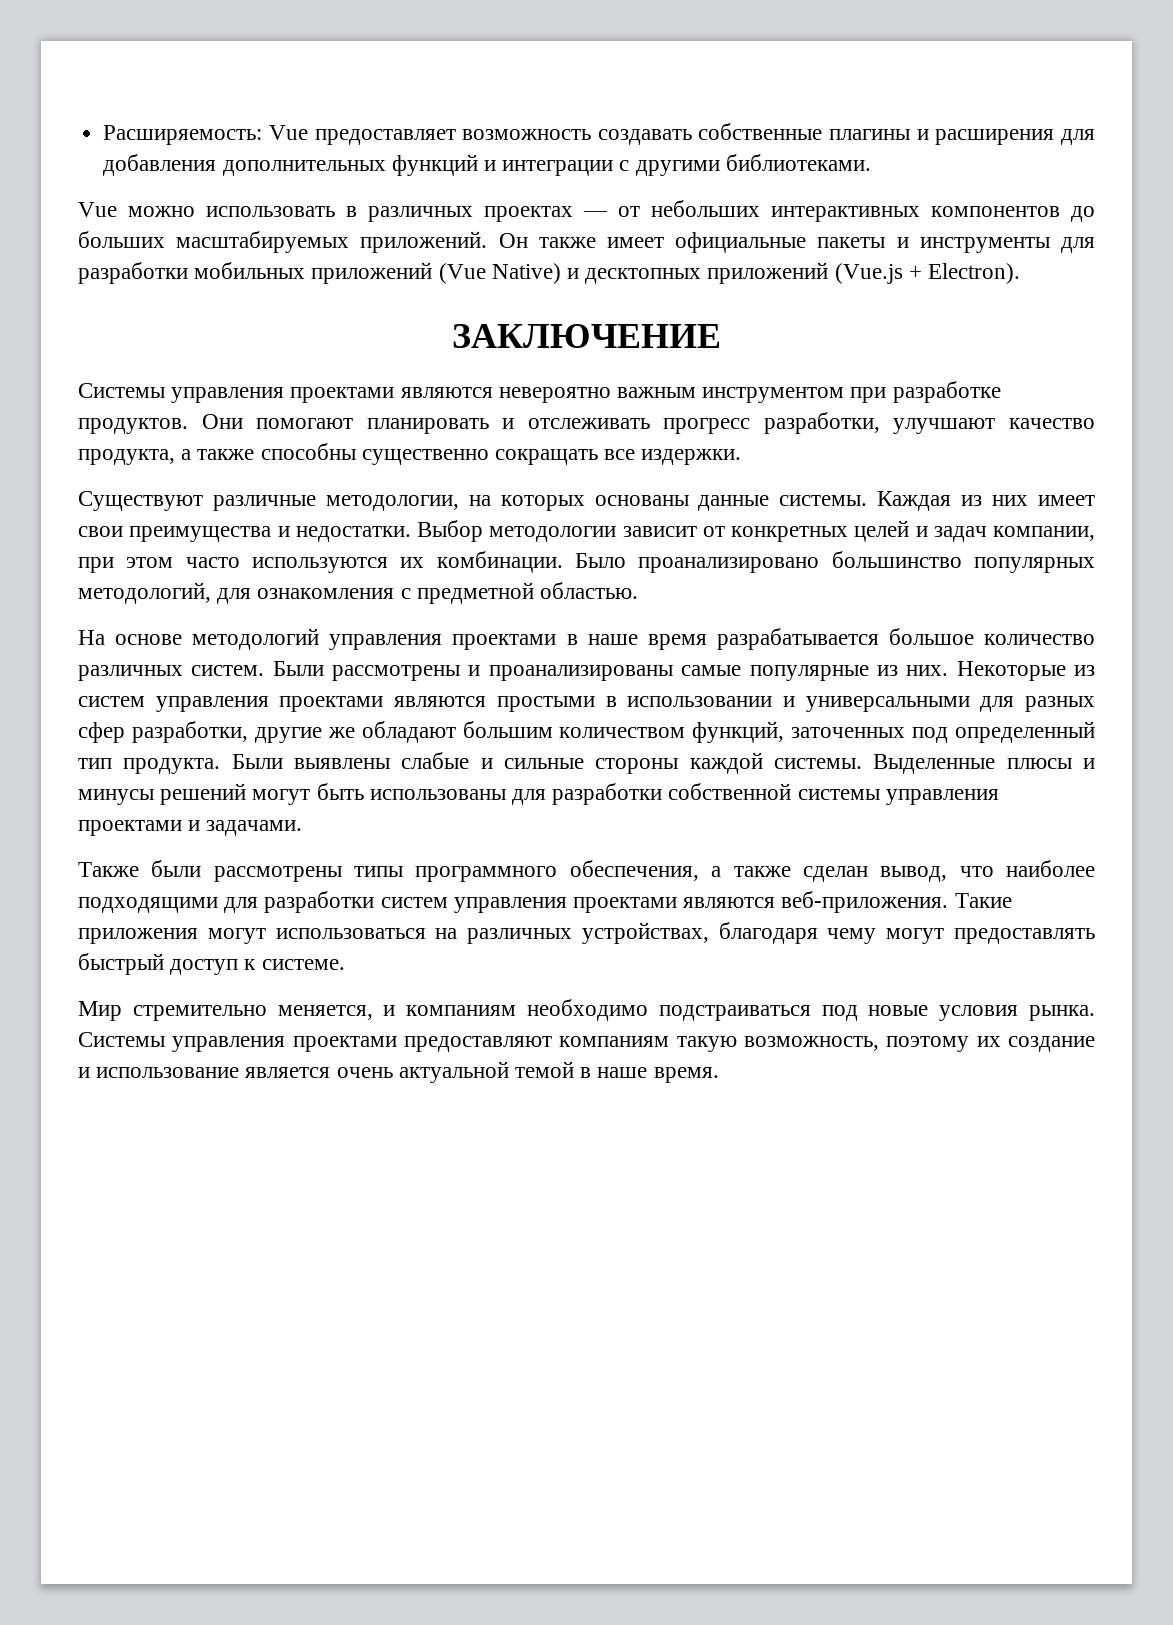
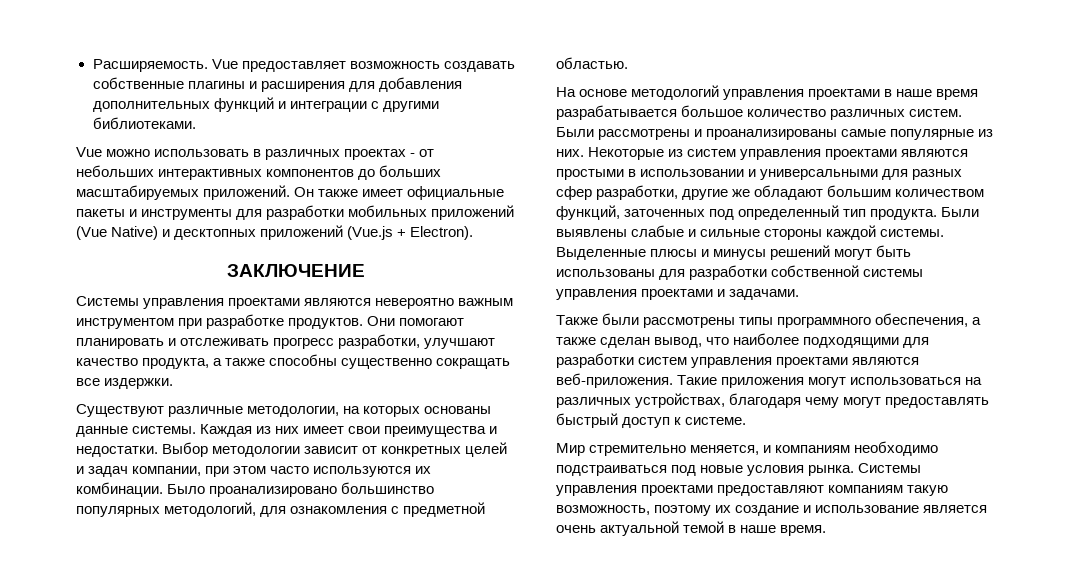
- Расширяемость: Vue предоставляет возможность создавать собственные плагины и расширения для добавления дополнительных функций и интеграции с другими библиотеками.
+ Расширяемость. Vue предоставляет возможность создавать собственные плагины и расширения для добавления дополнительных функций и интеграции с другими библиотеками.
- Vue можно использовать в различных проектах — от небольших интерактивных компонентов до больших масштабируемых приложений.
+ Vue можно использовать в различных проектах - от небольших интерактивных компонентов до больших масштабируемых приложений.

